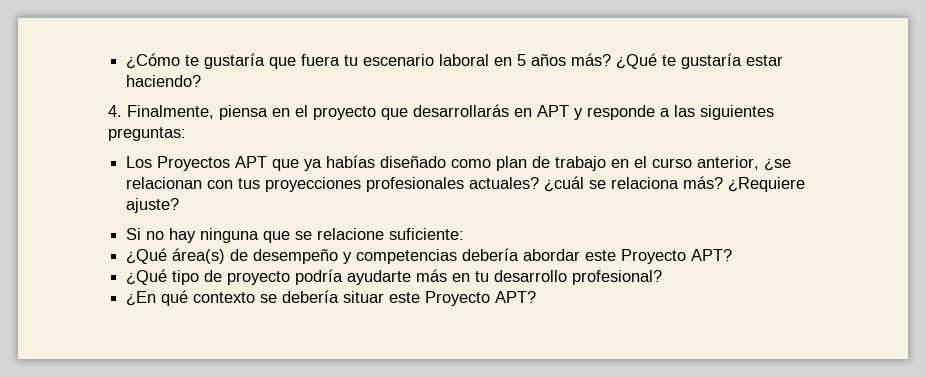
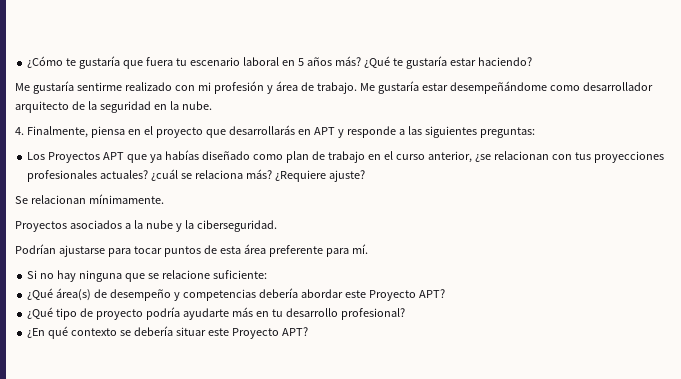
+ Me gustaría sentirme realizado con mi profesión y área de trabajo. Me gustaría estar desempeñándome como desarrollador arquitecto de la seguridad en la nube.
+ Se relacionan mínimamente.
+ Proyectos asociados a la nube y la ciberseguridad.
+ Podrían ajustarse para tocar puntos de esta área preferente para mí.

